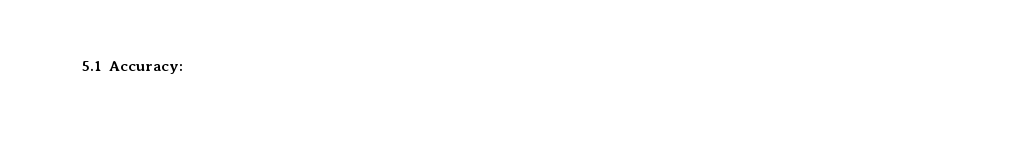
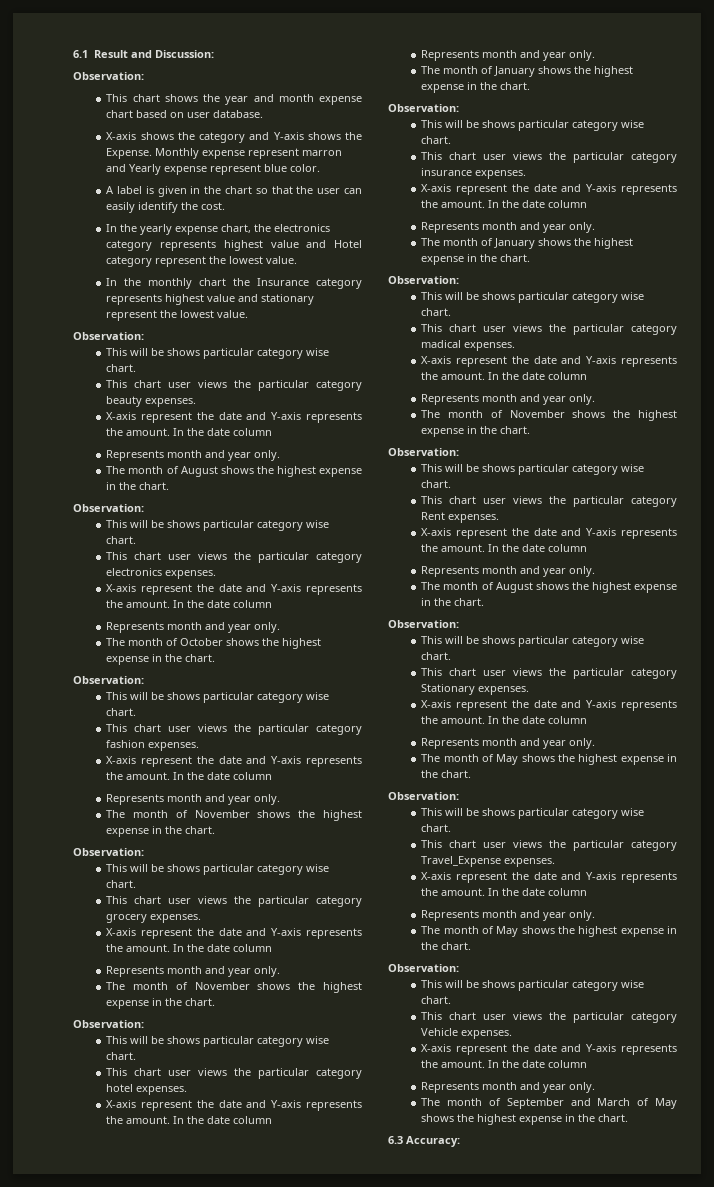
- 5.1 Accuracy:
+ 6.1 Result and Discussion:
+ Observation:
+ This chart shows the year and month expense chart based on user database.
+ X-axis shows the category and Y-axis shows the Expense. Monthly expense represent marron and Yearly expense represent blue color.
+ A label is given in the chart so that the user can easily identify the cost.
+ In the yearly expense chart, the electronics category represents highest value and Hotel category represent the lowest value.
+ In the monthly chart the Insurance category represents highest value and stationary represent the lowest value.
+ Observation:
+ This will be shows particular category wise chart.
+ This chart user views the particular category beauty expenses.
+ X-axis represent the date and Y-axis represents the amount. In the date column
+ Represents month and year only.
+ The month of August shows the highest expense in the chart.
+ Observation:
+ This will be shows particular category wise chart.
+ This chart user views the particular category electronics expenses.
+ X-axis represent the date and Y-axis represents the amount. In the date column
+ Represents month and year only.
+ The month of October shows the highest expense in the chart.
+ Observation:
+ This will be shows particular category wise chart.
+ This chart user views the particular category fashion expenses.
+ X-axis represent the date and Y-axis represents the amount. In the date column
+ Represents month and year only.
+ The month of November shows the highest expense in the chart.
+ Observation:
+ This will be shows particular category wise chart.
+ This chart user views the particular category grocery expenses.
+ X-axis represent the date and Y-axis represents the amount. In the date column
+ Represents month and year only.
+ The month of November shows the highest expense in the chart.
+ Observation:
+ This will be shows particular category wise chart.
+ This chart user views the particular category hotel expenses.
+ X-axis represent the date and Y-axis represents the amount. In the date column
+ Represents month and year only.
+ The month of January shows the highest expense in the chart.
+ Observation:
+ This will be shows particular category wise chart.
+ This chart user views the particular category insurance expenses.
+ X-axis represent the date and Y-axis represents the amount. In the date column
+ Represents month and year only.
+ The month of January shows the highest expense in the chart.
+ Observation:
+ This will be shows particular category wise chart.
+ This chart user views the particular category madical expenses.
+ X-axis represent the date and Y-axis represents the amount. In the date column
+ Represents month and year only.
+ The month of November shows the highest expense in the chart.
+ Observation:
+ This will be shows particular category wise chart.
+ This chart user views the particular category Rent expenses.
+ X-axis represent the date and Y-axis represents the amount. In the date column
+ Represents month and year only.
+ The month of August shows the highest expense in the chart.
+ Observation:
+ This will be shows particular category wise chart.
+ This chart user views the particular category Stationary expenses.
+ X-axis represent the date and Y-axis represents the amount. In the date column
+ Represents month and year only.
+ The month of May shows the highest expense in the chart.
+ Observation:
+ This will be shows particular category wise chart.
+ This chart user views the particular category Travel_Expense expenses.
+ X-axis represent the date and Y-axis represents the amount. In the date column
+ Represents month and year only.
+ The month of May shows the highest expense in the chart.
+ Observation:
+ This will be shows particular category wise chart.
+ This chart user views the particular category Vehicle expenses.
+ X-axis represent the date and Y-axis represents the amount. In the date column
+ Represents month and year only.
+ The month of September and March of May shows the highest expense in the chart.
+ 6.3 Accuracy:

